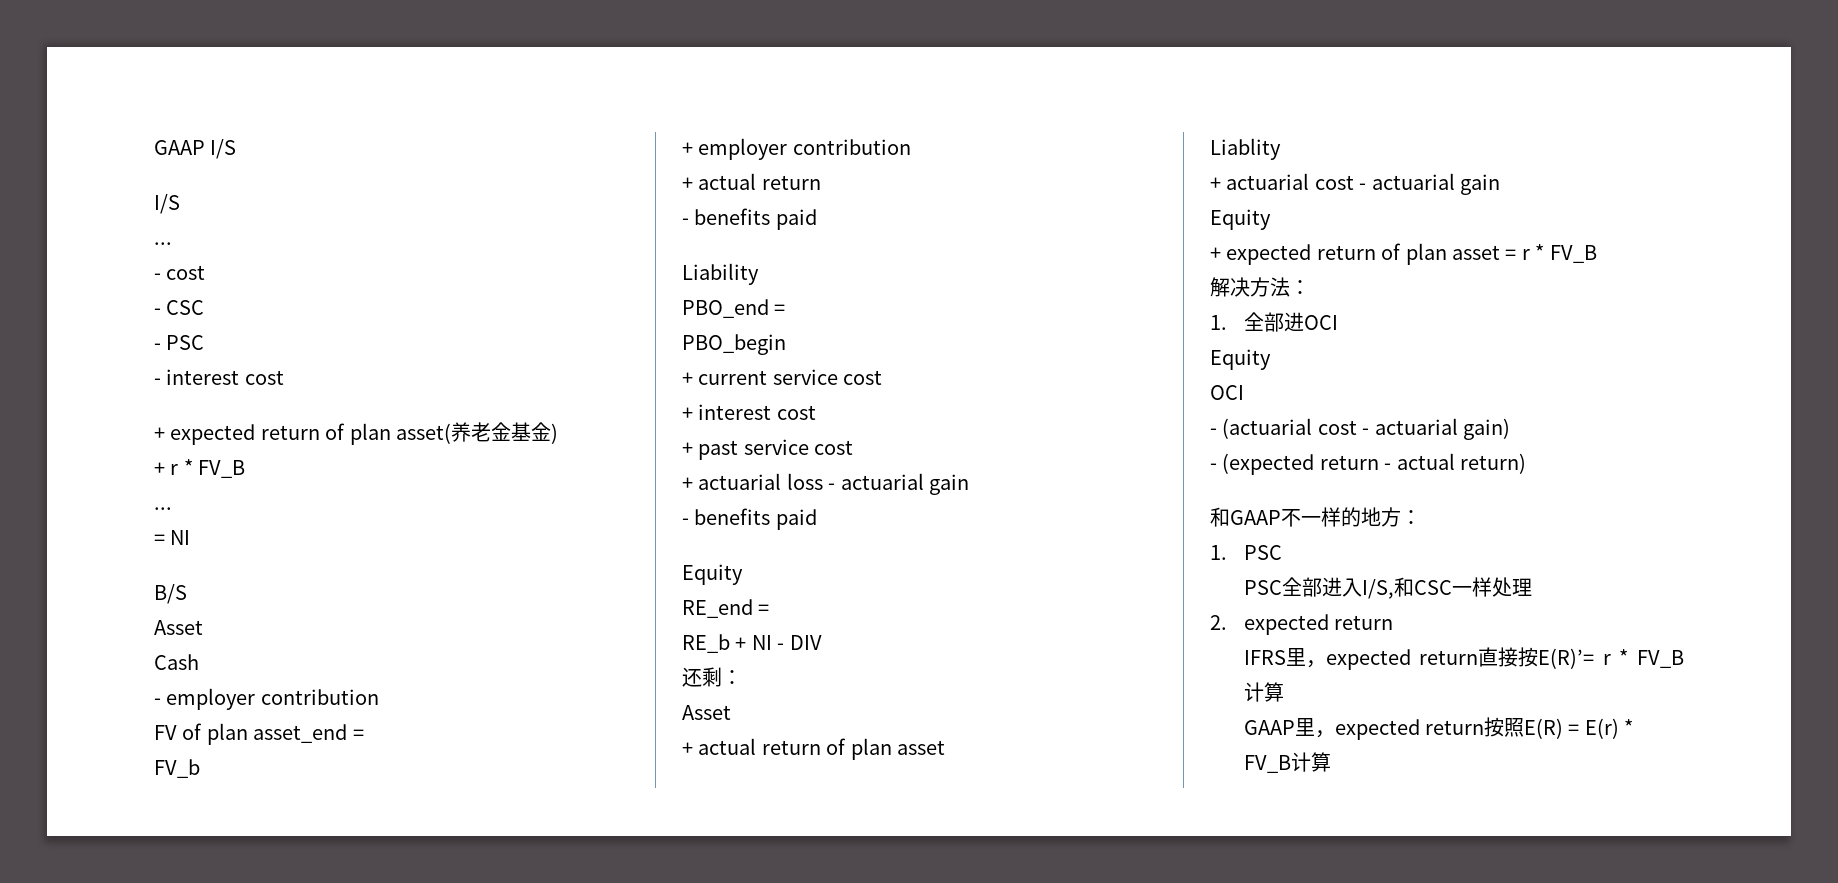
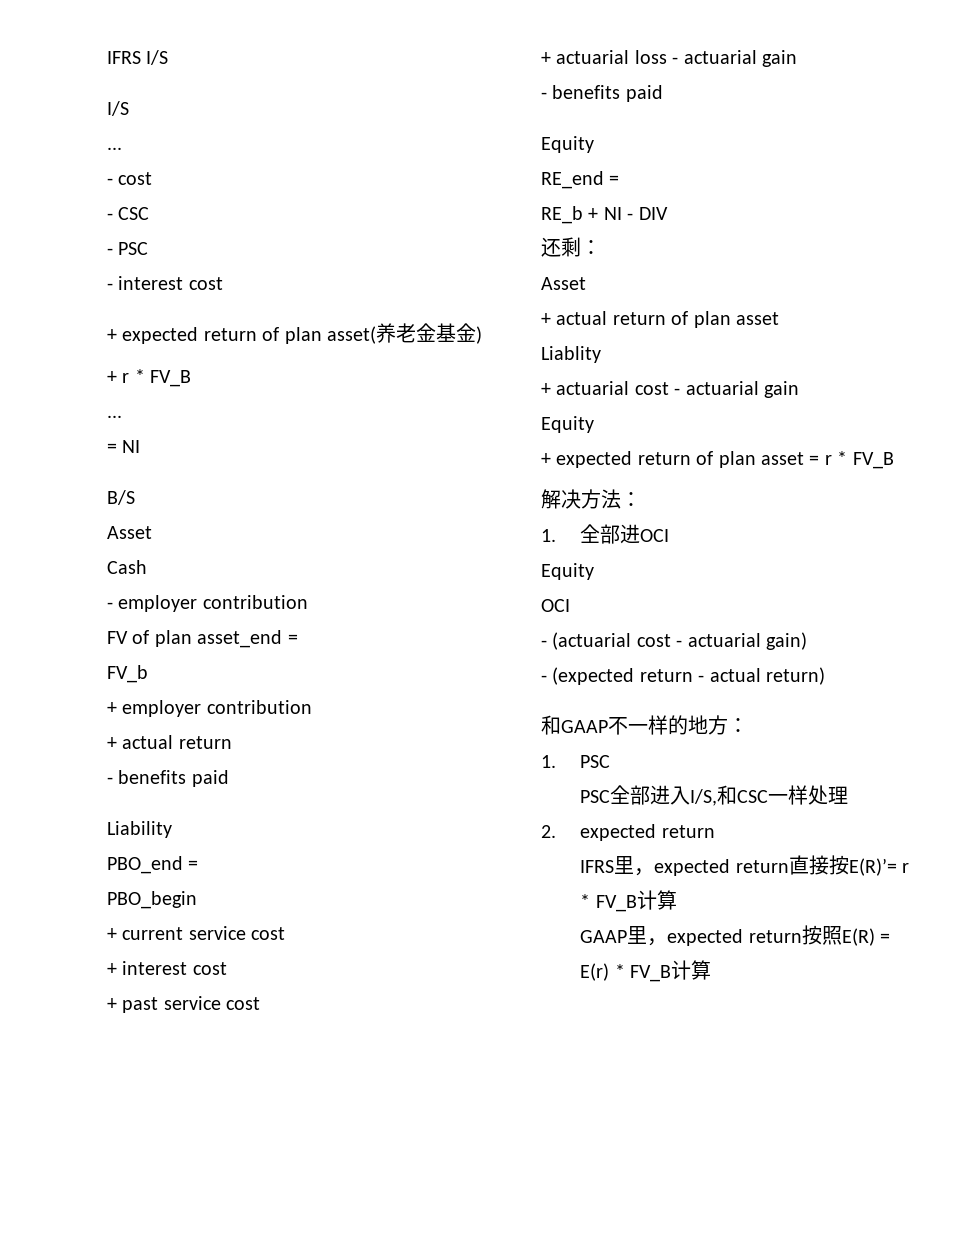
- GAAP I/S
+ IFRS I/S

